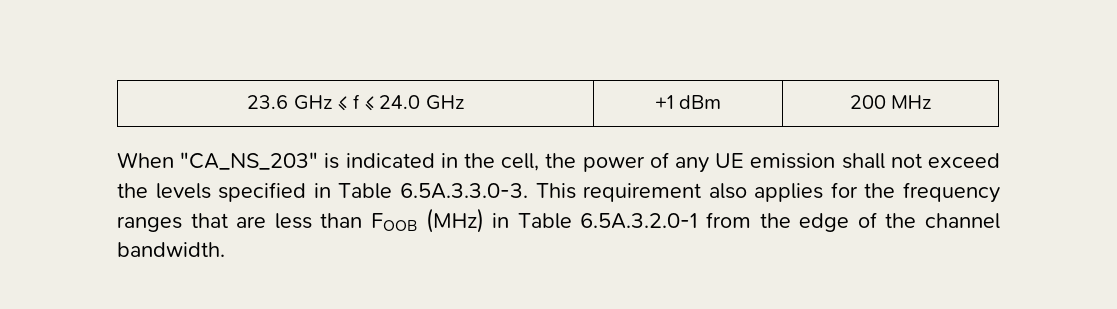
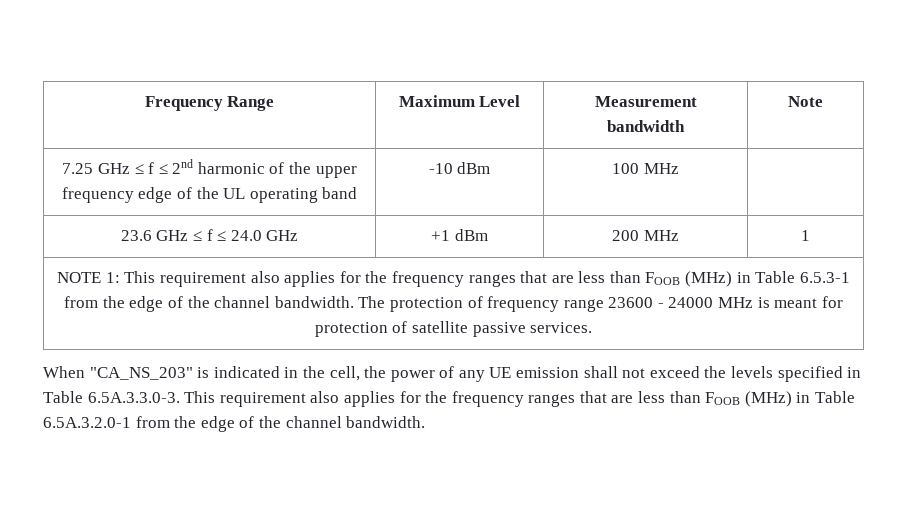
+ Frequency Range | Maximum Level | Measurement bandwidth | Note
+ 7.25 GHz ≤ f ≤ 2nd harmonic of the upper frequency edge of the UL operating band | -10 dBm | 100 MHz |
- 23.6 GHz ≤ f ≤ 24.0 GHz | +1 dBm | 200 MHz
+ 23.6 GHz ≤ f ≤ 24.0 GHz | +1 dBm | 200 MHz | 1
+ NOTE 1: This requirement also applies for the frequency ranges that are less than FOOB (MHz) in Table 6.5.3-1 from the edge of the channel bandwidth. The protection of frequency range 23600 - 24000 MHz is meant for protection of satellite passive services.

